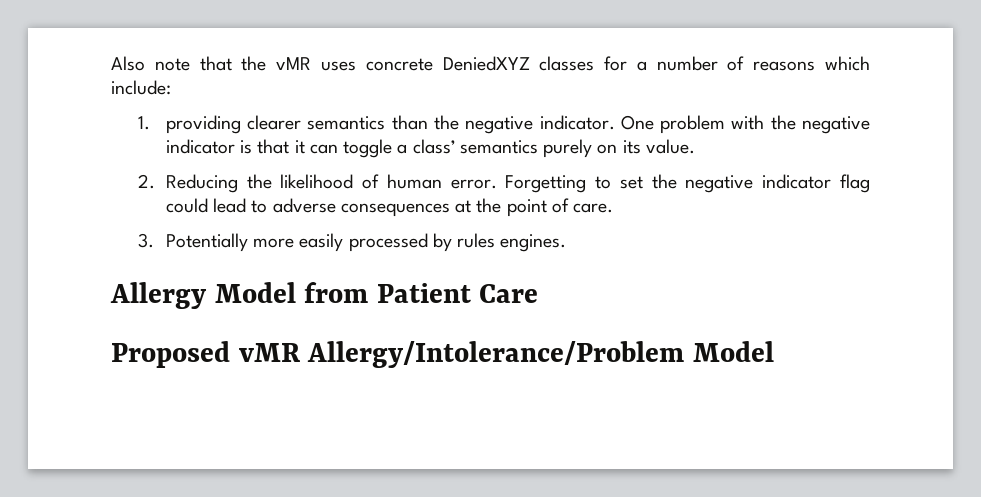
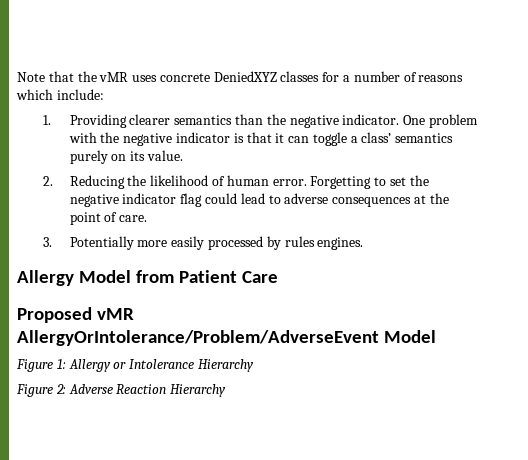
- Also note that the vMR uses concrete DeniedXYZ classes for a number of reasons which include:
+ Note that the vMR uses concrete DeniedXYZ classes for a number of reasons which include:
- 1. providing clearer semantics than the negative indicator.
+ 1. Providing clearer semantics than the negative indicator.
- Proposed vMR Allergy/Intolerance/Problem Model
+ Proposed vMR AllergyOrIntolerance/Problem/AdverseEvent Model
+ Figure 1: Allergy or Intolerance Hierarchy
+ Figure 2: Adverse Reaction Hierarchy

